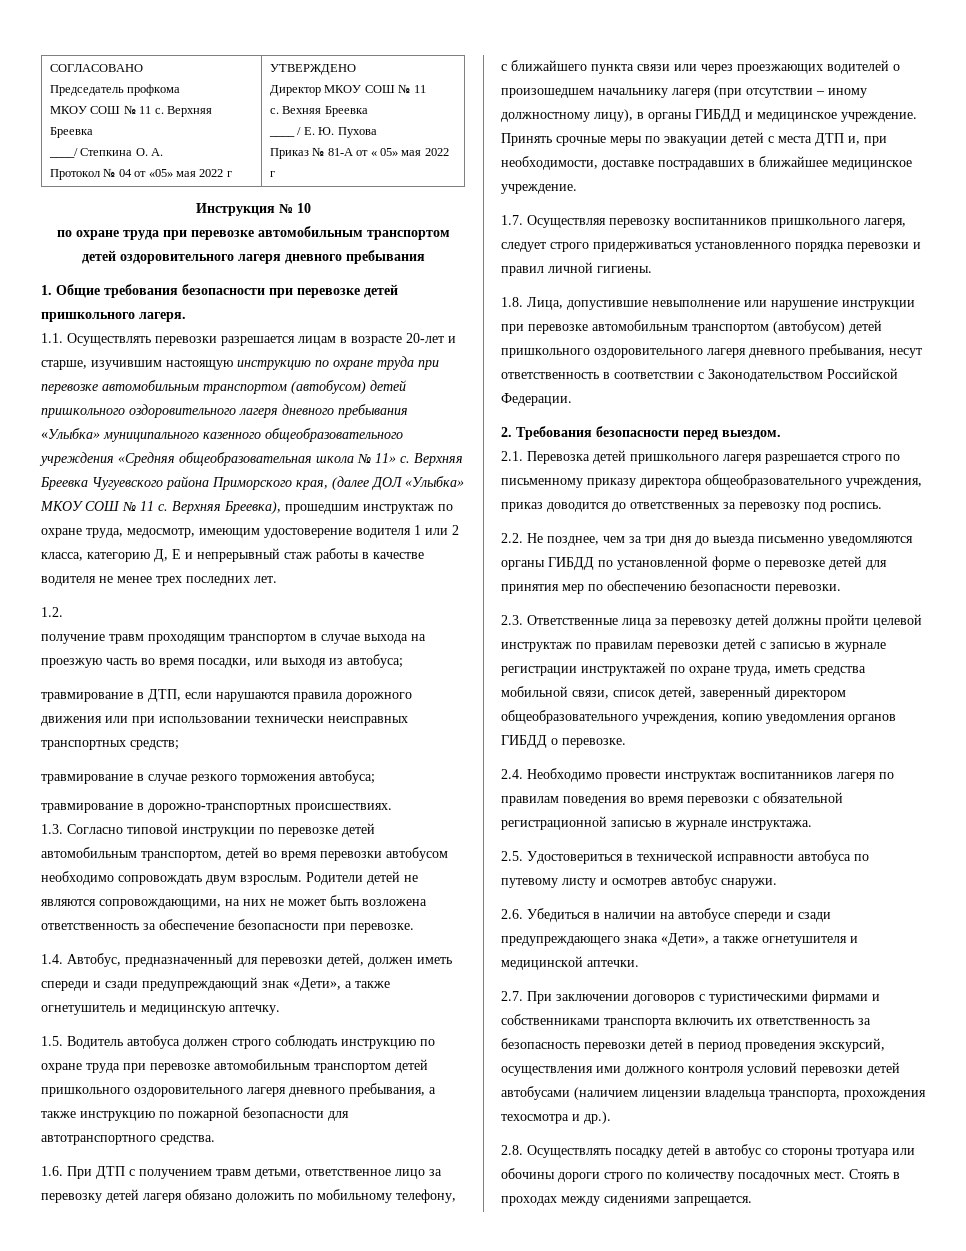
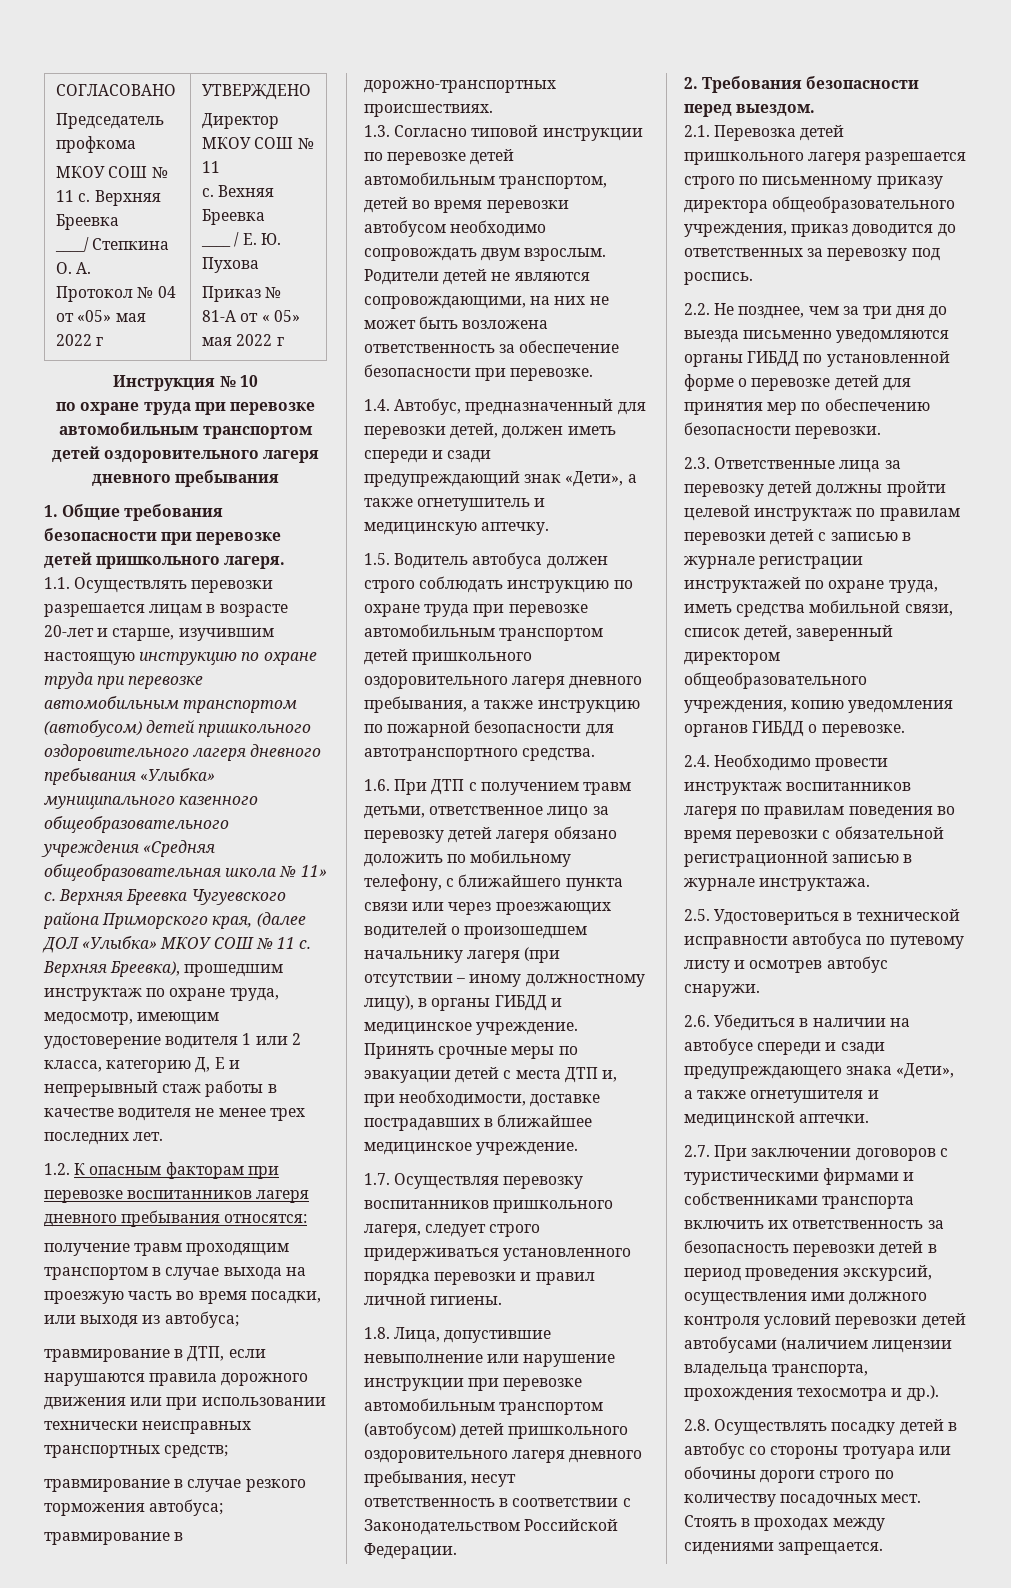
- 1.2.
+ 1.2. К опасным факторам при перевозке воспитанников лагеря дневного пребывания относятся:

